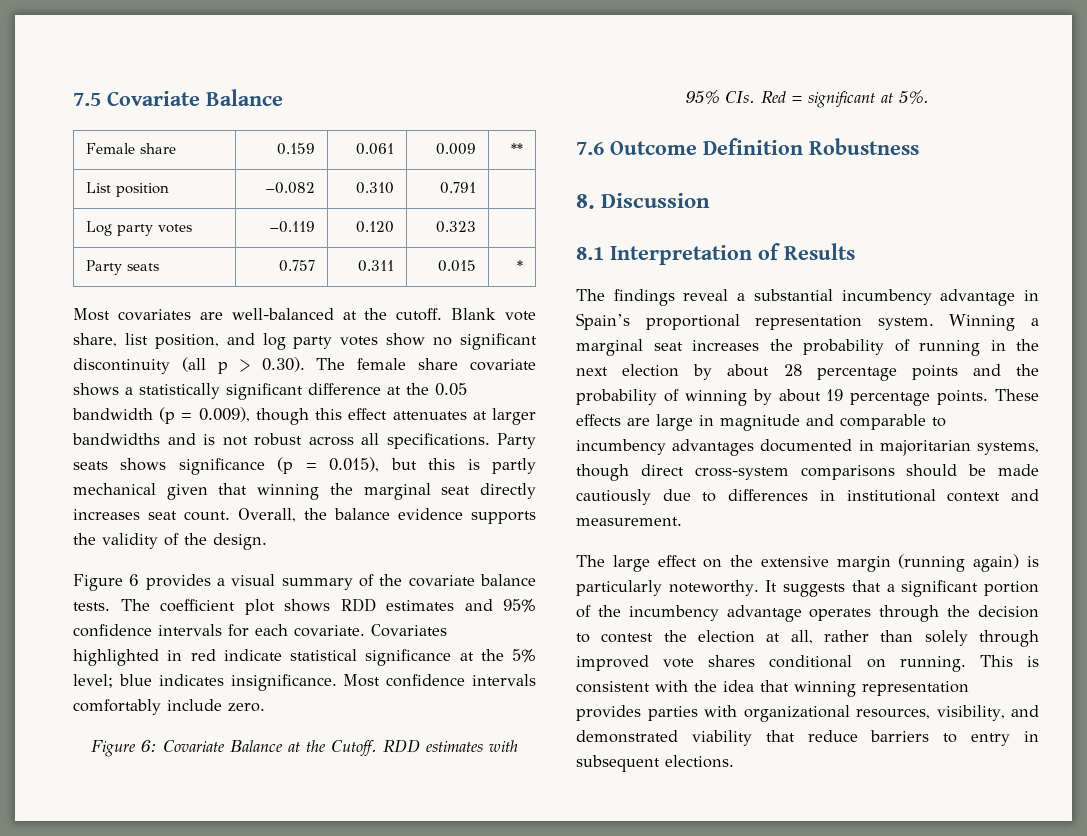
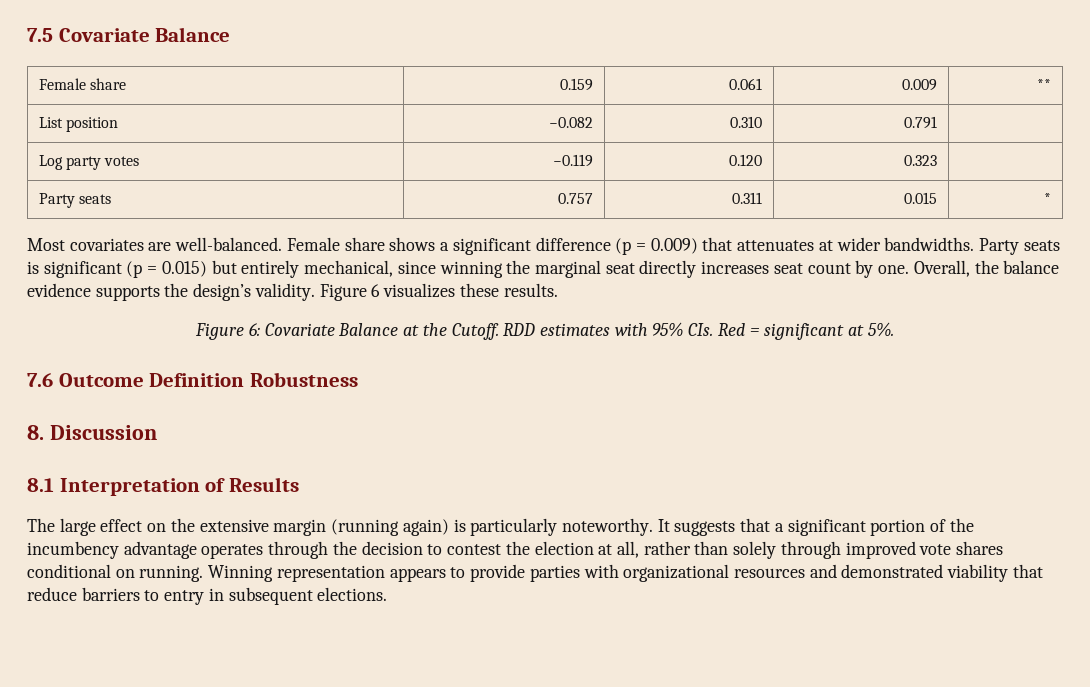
- Most covariates are well-balanced at the cutoff. Blank vote share, list position, and log party votes show no significant discontinuity (all p > 0.30). The female share covariate shows a statistically significant difference at the 0.05 bandwidth (p = 0.009), though this effect attenuates at larger bandwidths and is not robust across all specifications. Party seats shows significance (p = 0.015), but this is partly mechanical given that winning the marginal seat directly increases seat count.
+ Most covariates are well-balanced. Female share shows a significant difference (p = 0.009) that attenuates at wider bandwidths. Party seats is significant (p = 0.015) but entirely mechanical, since winning the marginal seat directly increases seat count by one.
- Overall, the balance evidence supports the validity of the design.
- Figure 6 provides a visual summary of the covariate balance tests. The coefficient plot shows RDD estimates and 95% confidence intervals for each covariate. Covariates highlighted in red indicate statistical significance at the 5% level; blue indicates insignificance. Most confidence intervals comfortably include zero.
+ Overall, the balance evidence supports the design’s validity. Figure 6 visualizes these results.
- The findings reveal a substantial incumbency advantage in Spain’s proportional representation system. Winning a marginal seat increases the probability of running in the next election by about 28 percentage points and the probability of winning by about 19 percentage points. These effects are large in magnitude and comparable to incumbency advantages documented in majoritarian systems, though direct cross-system comparisons should be made cautiously due to differences in institutional context and measurement.
- This is consistent with the idea that winning representation provides parties with organizational resources, visibility, and demonstrated viability that reduce barriers to entry in subsequent elections.
+ Winning representation appears to provide parties with organizational resources and demonstrated viability that reduce barriers to entry in subsequent elections.

